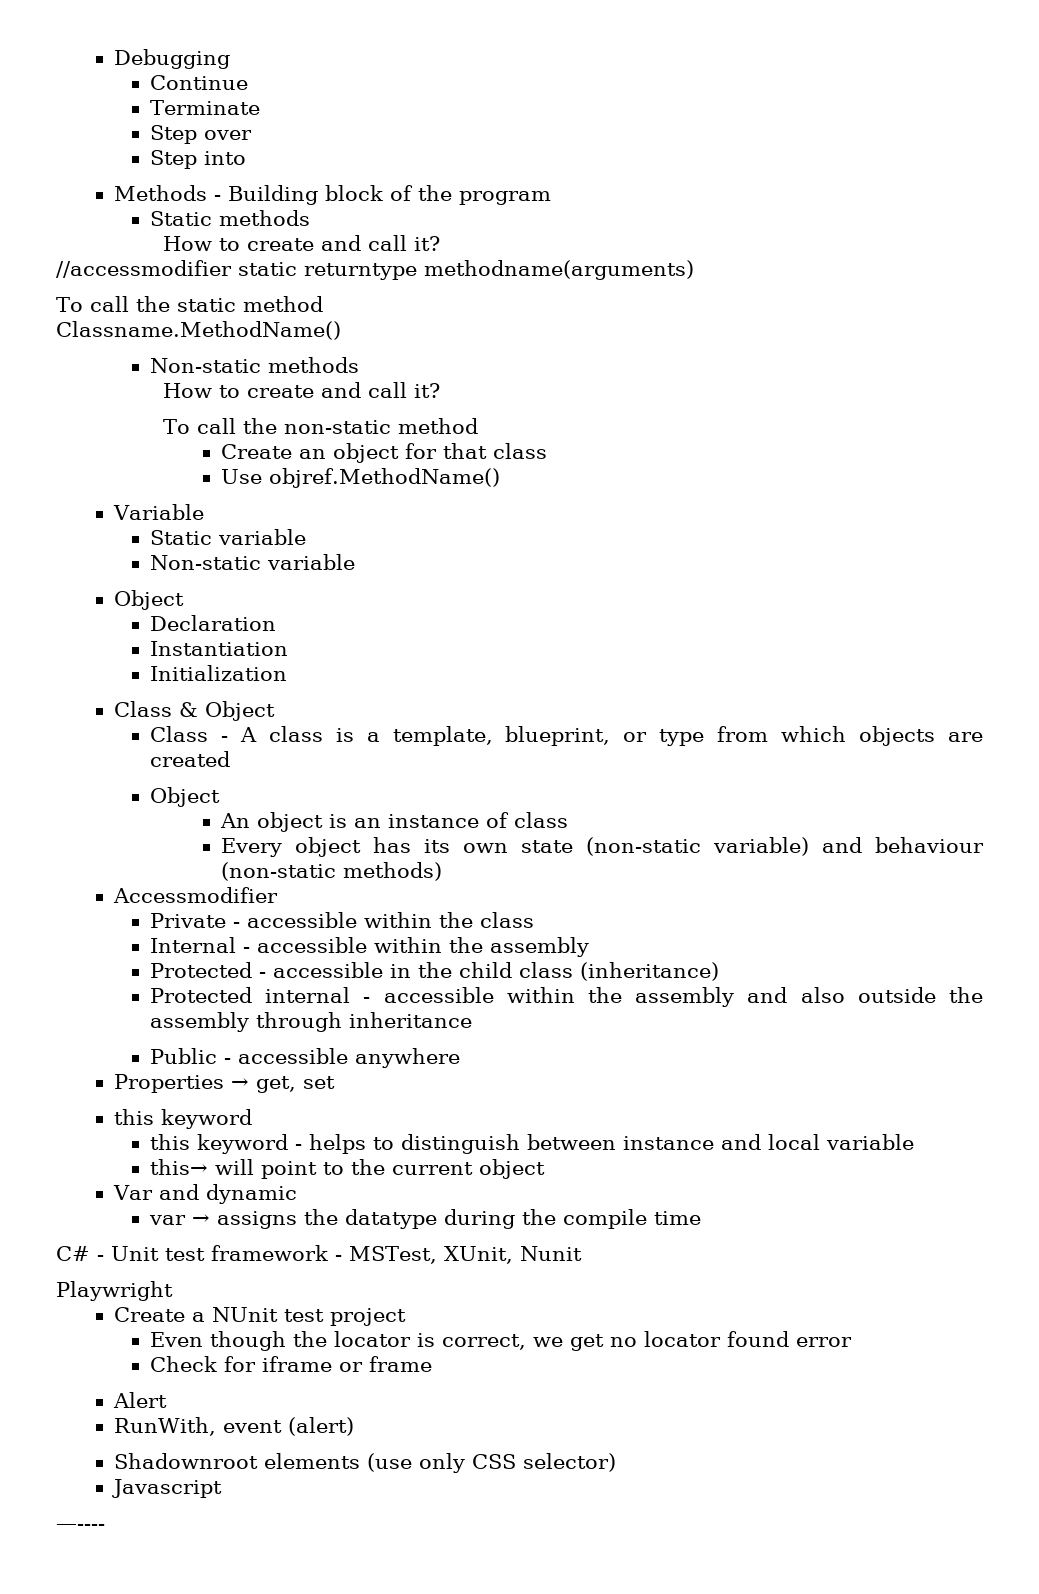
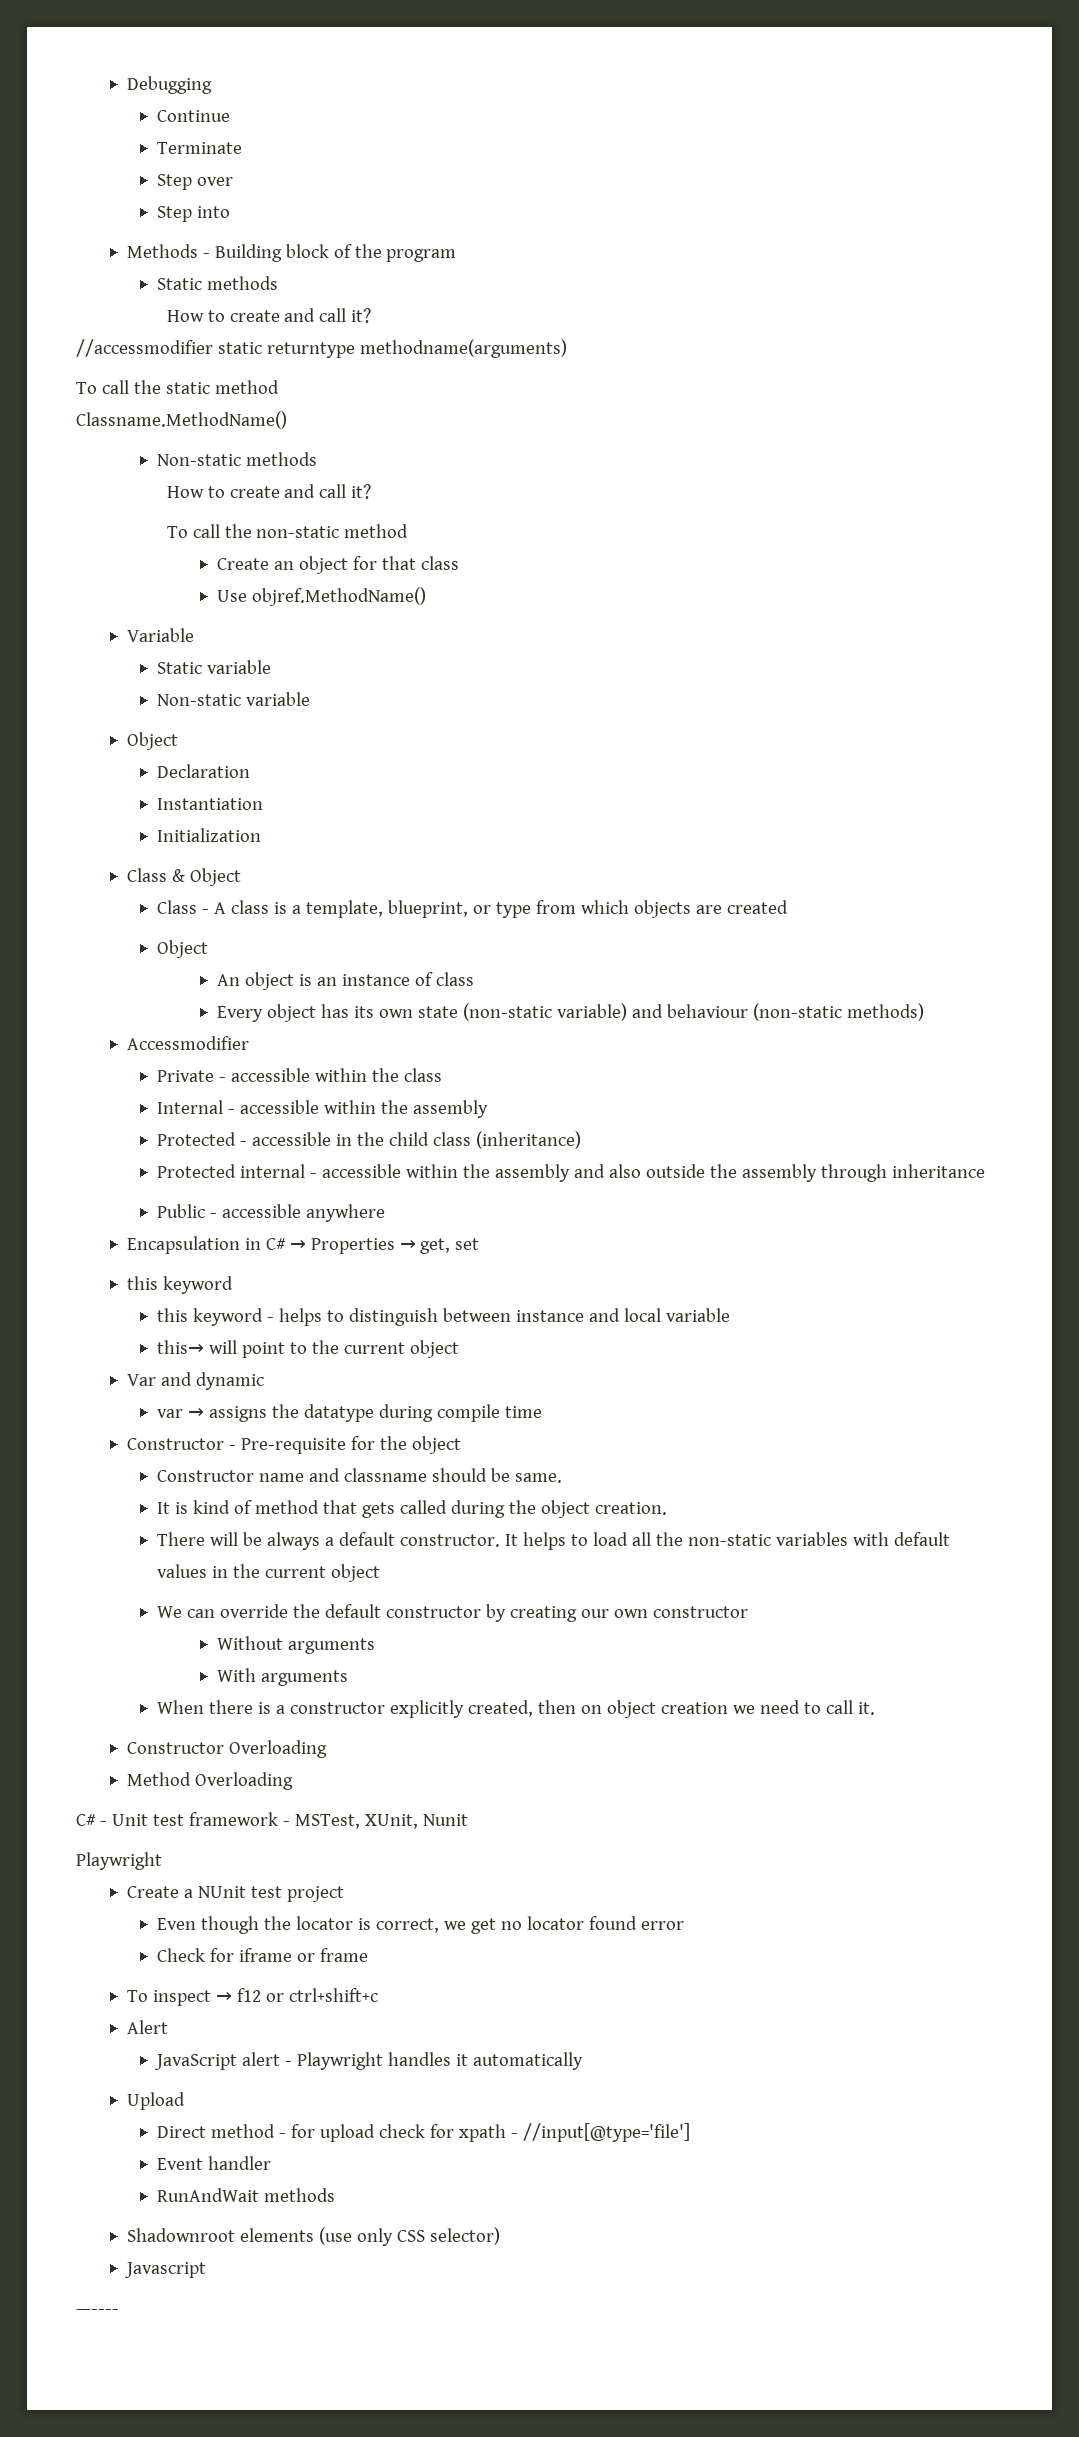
- Properties → get, set
+ Encapsulation in C# → Properties → get, set
- var → assigns the datatype during the compile time
+ var → assigns the datatype during compile time
+ Constructor - Pre-requisite for the object
+ Constructor name and classname should be same.
+ It is kind of method that gets called during the object creation.
+ There will be always a default constructor. It helps to load all the non-static variables with default values in the current object
+ We can override the default constructor by creating our own constructor
+ Without arguments
+ With arguments
+ When there is a constructor explicitly created, then on object creation we need to call it.
+ Constructor Overloading
+ Method Overloading
+ To inspect → f12 or ctrl+shift+c
  Alert
- RunWith, event (alert)
+ JavaScript alert - Playwright handles it automatically
+ Upload
+ Direct method - for upload check for xpath - //input[@type='file']
+ Event handler
+ RunAndWait methods

